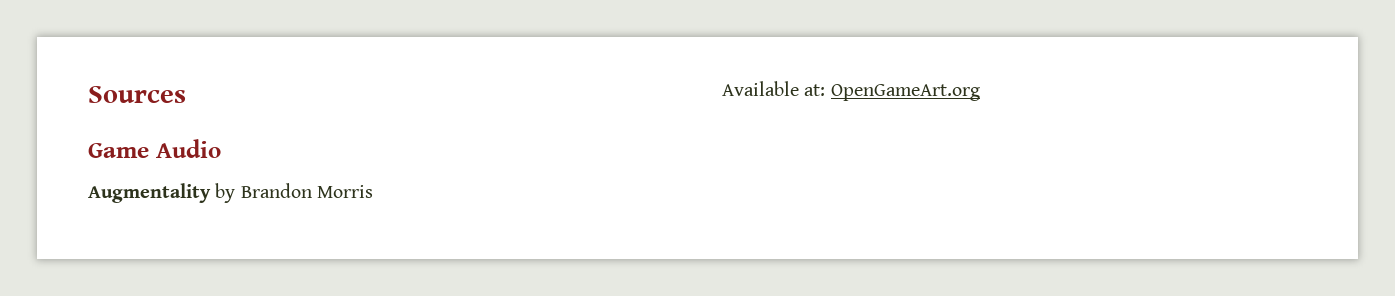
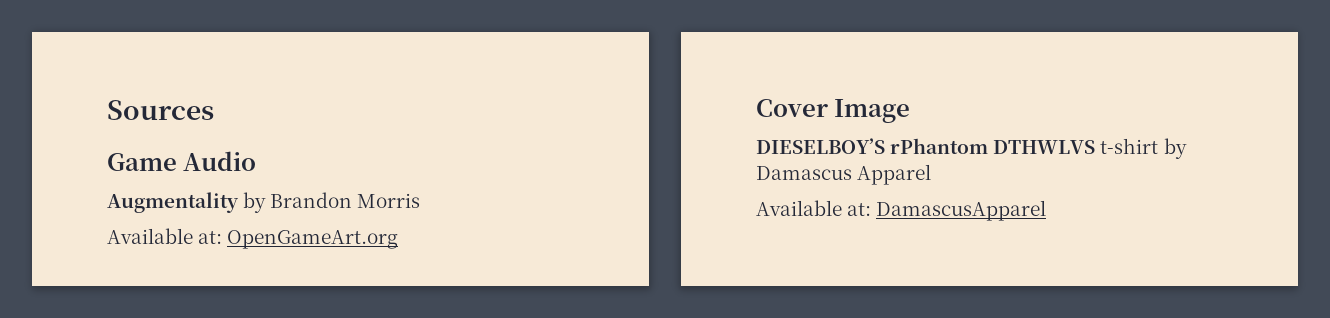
+ Cover Image
+ DIESELBOY’S rPhantom DTHWLVS t-shirt by Damascus Apparel
+ Available at: DamascusApparel

